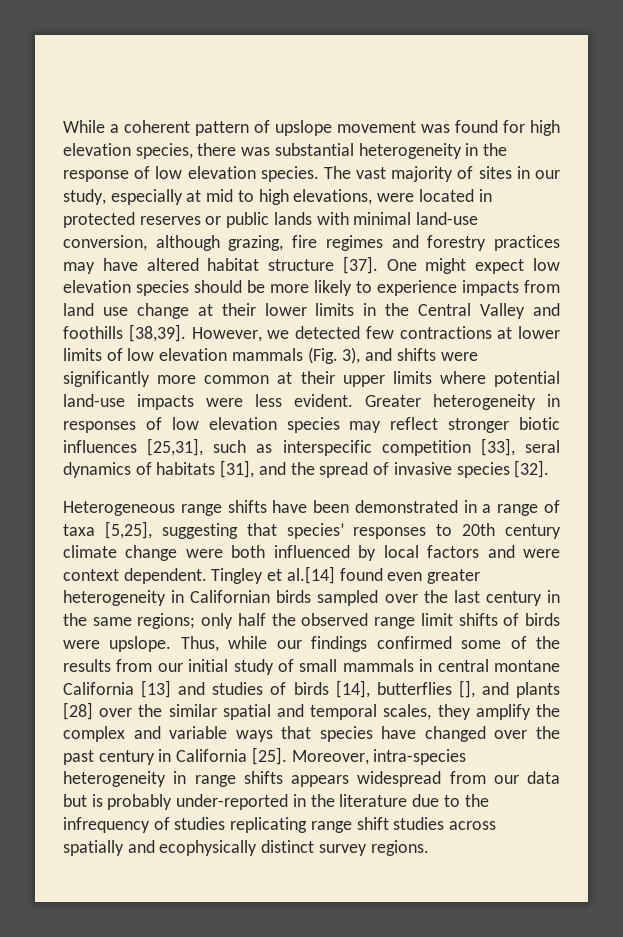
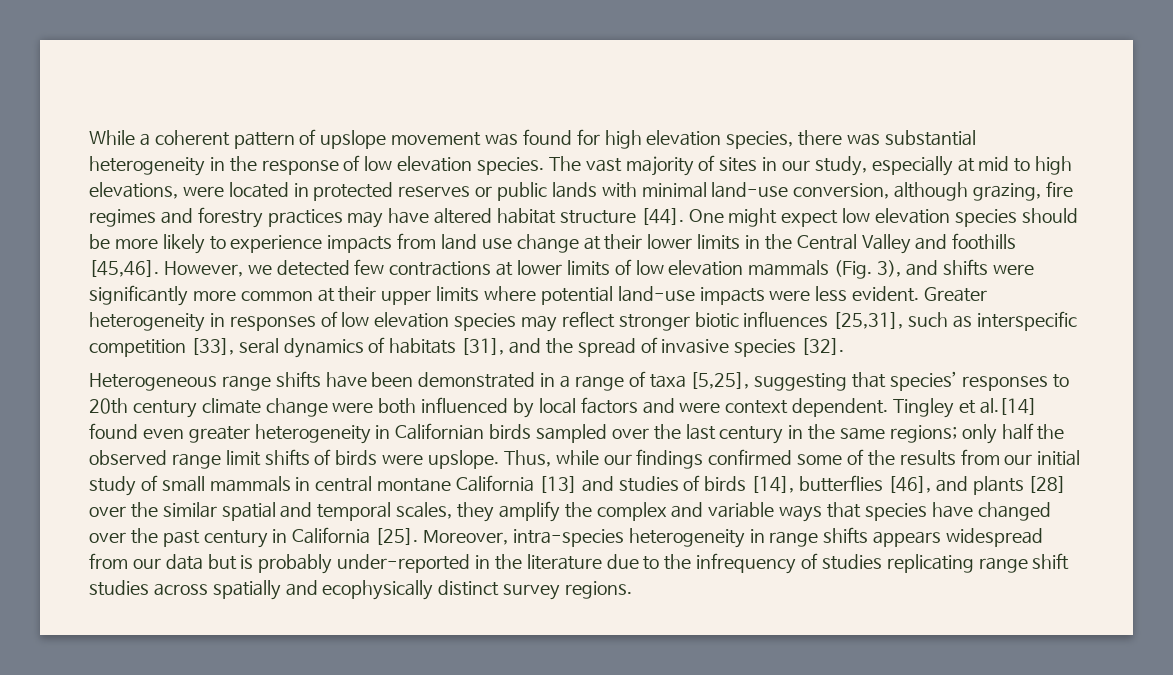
- The vast majority of sites in our study, especially at mid to high elevations, were located in protected reserves or public lands with minimal land-use conversion, although grazing, fire regimes and forestry practices may have altered habitat structure [37].
+ The vast majority of sites in our study, especially at mid to high elevations, were located in protected reserves or public lands with minimal land-use conversion, although grazing, fire regimes and forestry practices may have altered habitat structure [44].
- One might expect low elevation species should be more likely to experience impacts from land use change at their lower limits in the Central Valley and foothills [38,39].
+ One might expect low elevation species should be more likely to experience impacts from land use change at their lower limits in the Central Valley and foothills [45,46].
- Thus, while our findings confirmed some of the results from our initial study of small mammals in central montane California [13] and studies of birds [14], butterflies [], and plants [28] over the similar spatial and temporal scales, they amplify the complex and variable ways that species have changed over the past century in California [25].
+ Thus, while our findings confirmed some of the results from our initial study of small mammals in central montane California [13] and studies of birds [14], butterflies [46], and plants [28] over the similar spatial and temporal scales, they amplify the complex and variable ways that species have changed over the past century in California [25].

